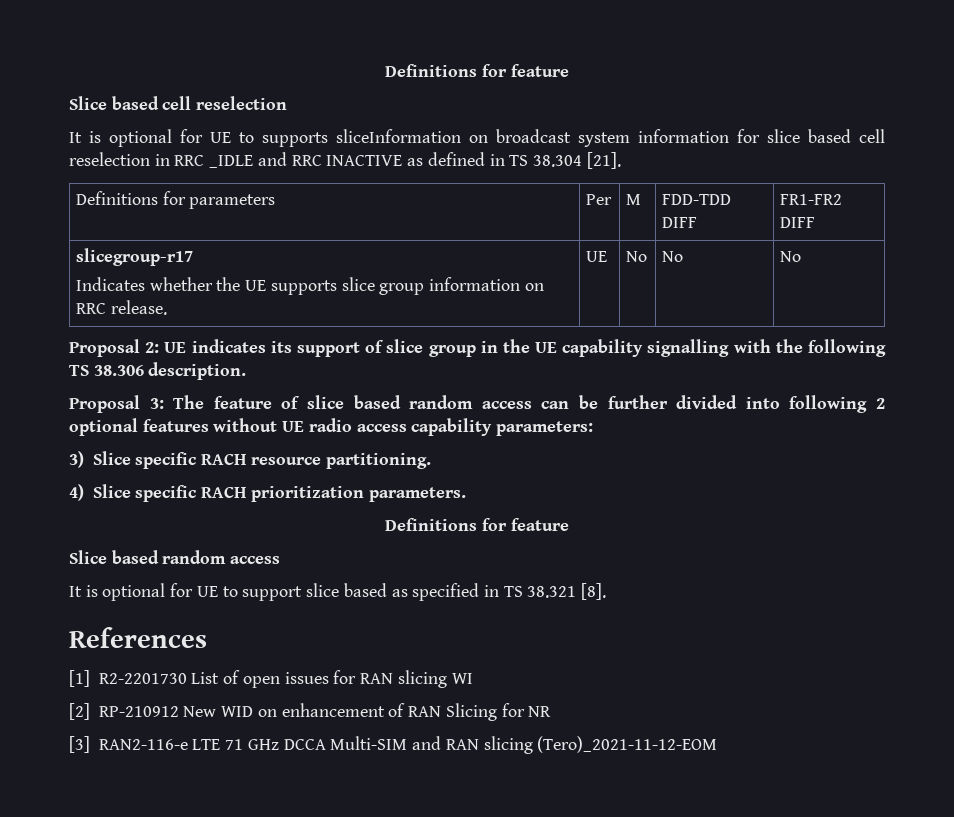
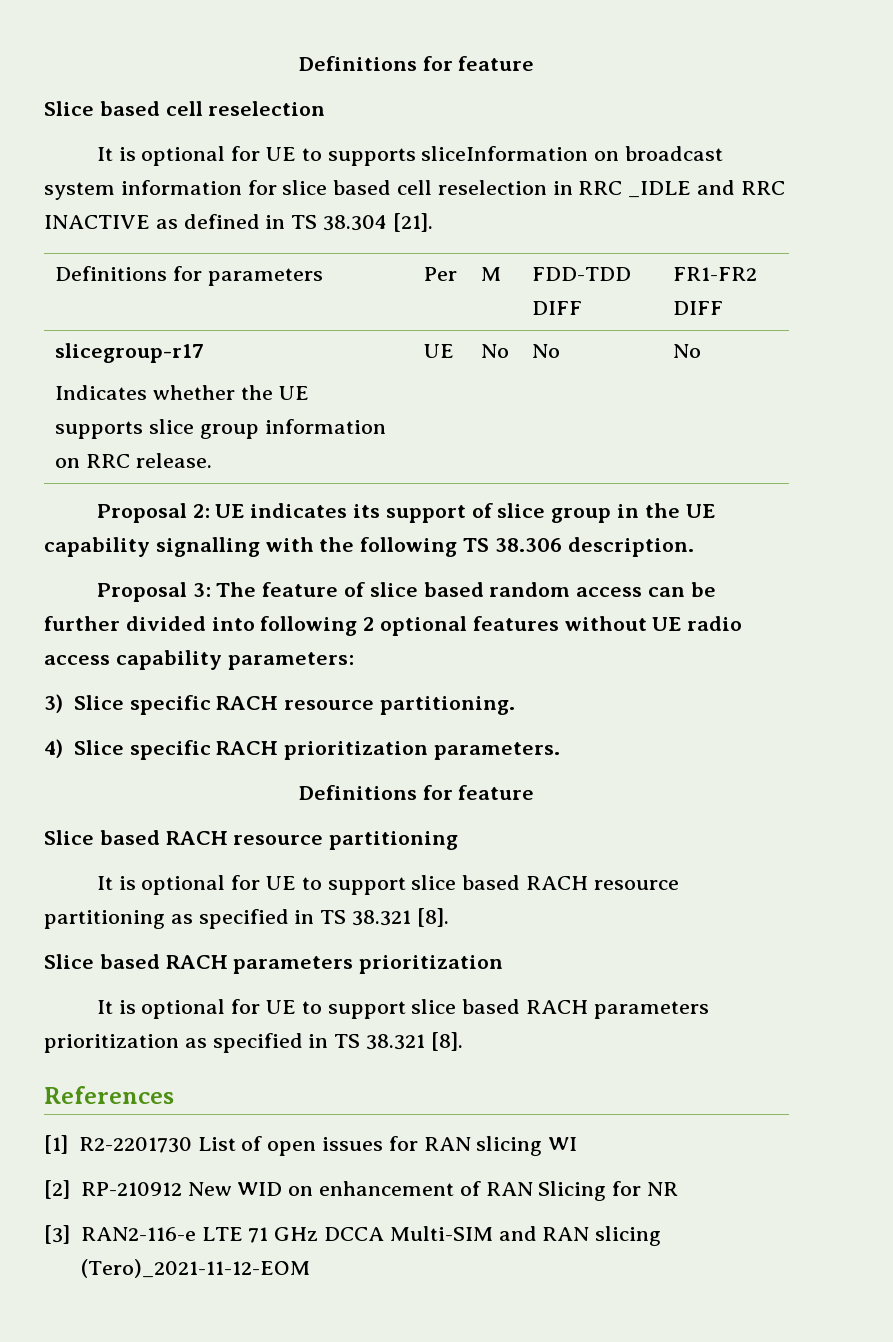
- Slice based random access
- It is optional for UE to support slice based as specified in TS 38.321 [8].
+ Slice based RACH resource partitioning
+ It is optional for UE to support slice based RACH resource partitioning as specified in TS 38.321 [8].
+ Slice based RACH parameters prioritization
+ It is optional for UE to support slice based RACH parameters prioritization as specified in TS 38.321 [8].

